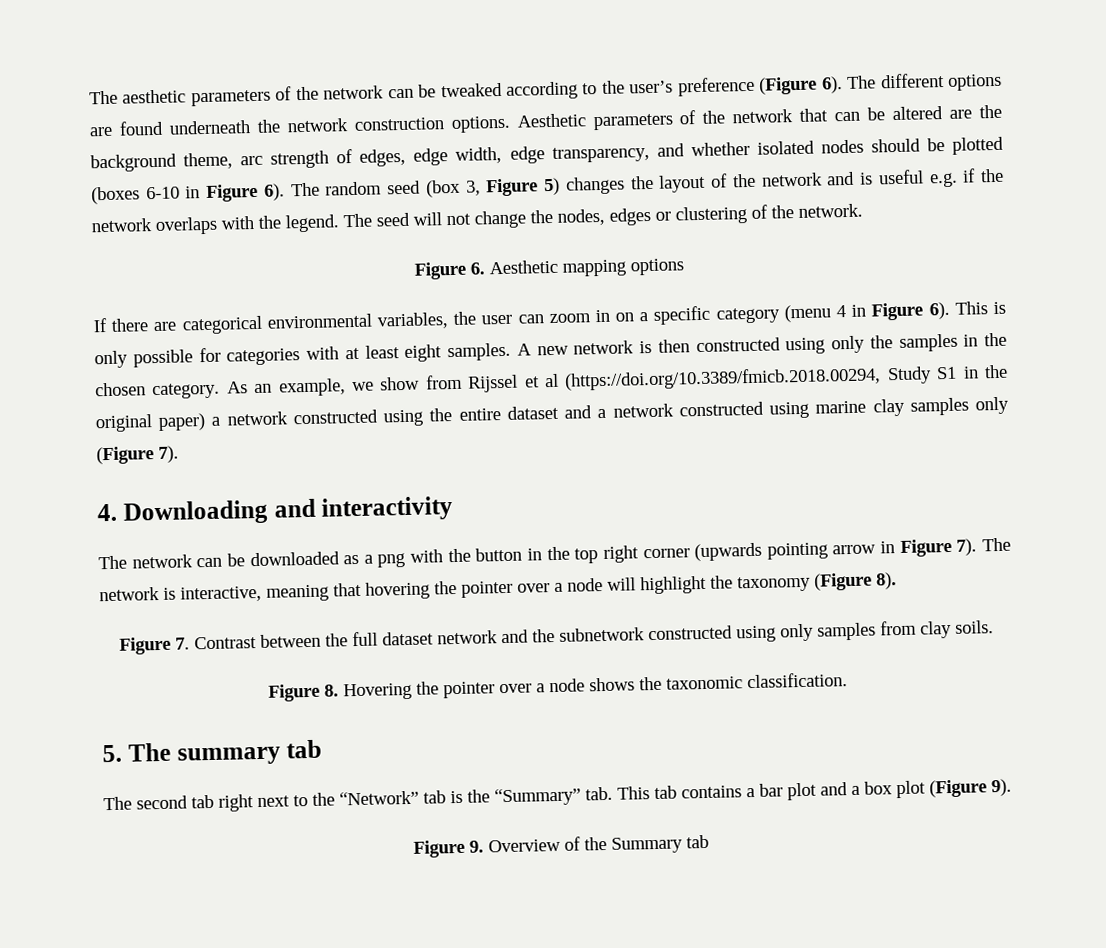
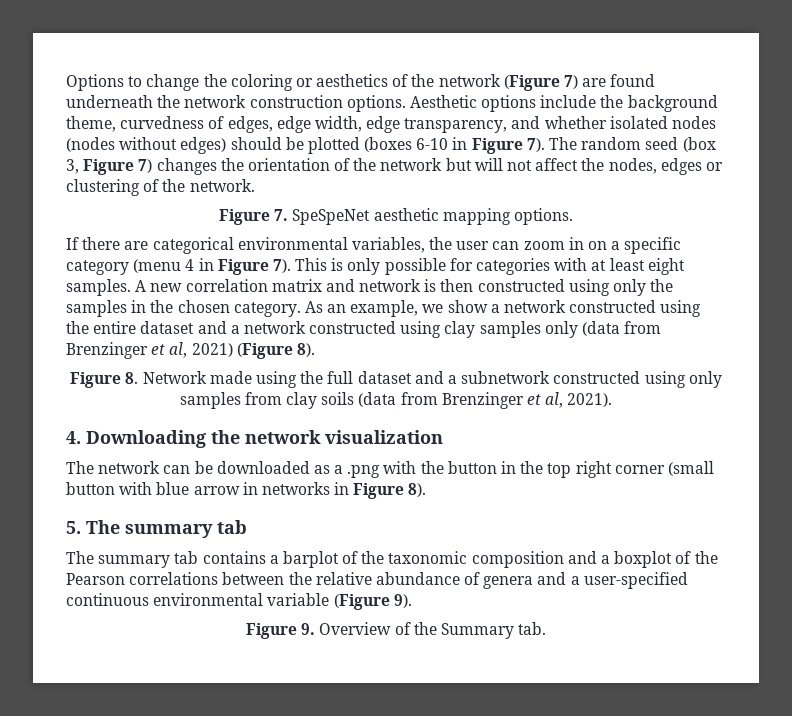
- The aesthetic parameters of the network can be tweaked according to the user’s preference (Figure 6). The different options are found underneath the network construction options.
+ Options to change the coloring or aesthetics of the network (Figure 7) are found underneath the network construction options.
- Aesthetic parameters of the network that can be altered are the background theme, arc strength of edges, edge width, edge transparency, and whether isolated nodes should be plotted (boxes 6-10 in Figure 6).
+ Aesthetic options include the background theme, curvedness of edges, edge width, edge transparency, and whether isolated nodes (nodes without edges) should be plotted (boxes 6-10 in Figure 7).
- The random seed (box 3, Figure 5) changes the layout of the network and is useful e.g. if the network overlaps with the legend. The seed will not change the nodes, edges or clustering of the network.
+ The random seed (box 3, Figure 7) changes the orientation of the network but will not affect the nodes, edges or clustering of the network.
- Figure 6. Aesthetic mapping options
+ Figure 7. SpeSpeNet aesthetic mapping options.
- If there are categorical environmental variables, the user can zoom in on a specific category (menu 4 in Figure 6).
+ If there are categorical environmental variables, the user can zoom in on a specific category (menu 4 in Figure 7).
- A new network is then constructed using only the samples in the chosen category.
+ A new correlation matrix and network is then constructed using only the samples in the chosen category.
- As an example, we show from Rijssel et al (https://doi.org/10.3389/fmicb.2018.00294, Study S1 in the original paper) a network constructed using the entire dataset and a network constructed using marine clay samples only (Figure 7).
+ As an example, we show a network constructed using the entire dataset and a network constructed using clay samples only (data from Brenzinger et al, 2021) (Figure 8).
+ Figure 8. Network made using the full dataset and a subnetwork constructed using only samples from clay soils (data from Brenzinger et al, 2021).
- 4. Downloading and interactivity
+ 4. Downloading the network visualization
- The network can be downloaded as a png with the button in the top right corner (upwards pointing arrow in Figure 7). The network is interactive, meaning that hovering the pointer over a node will highlight the taxonomy (Figure 8).
- Figure 7. Contrast between the full dataset network and the subnetwork constructed using only samples from clay soils.
- Figure 8. Hovering the pointer over a node shows the taxonomic classification.
+ The network can be downloaded as a .png with the button in the top right corner (small button with blue arrow in networks in Figure 8).
- The second tab right next to the “Network” tab is the “Summary” tab. This tab contains a bar plot and a box plot (Figure 9).
+ The summary tab contains a barplot of the taxonomic composition and a boxplot of the Pearson correlations between the relative abundance of genera and a user-specified continuous environmental variable (Figure 9).
- Figure 9. Overview of the Summary tab
+ Figure 9. Overview of the Summary tab.

